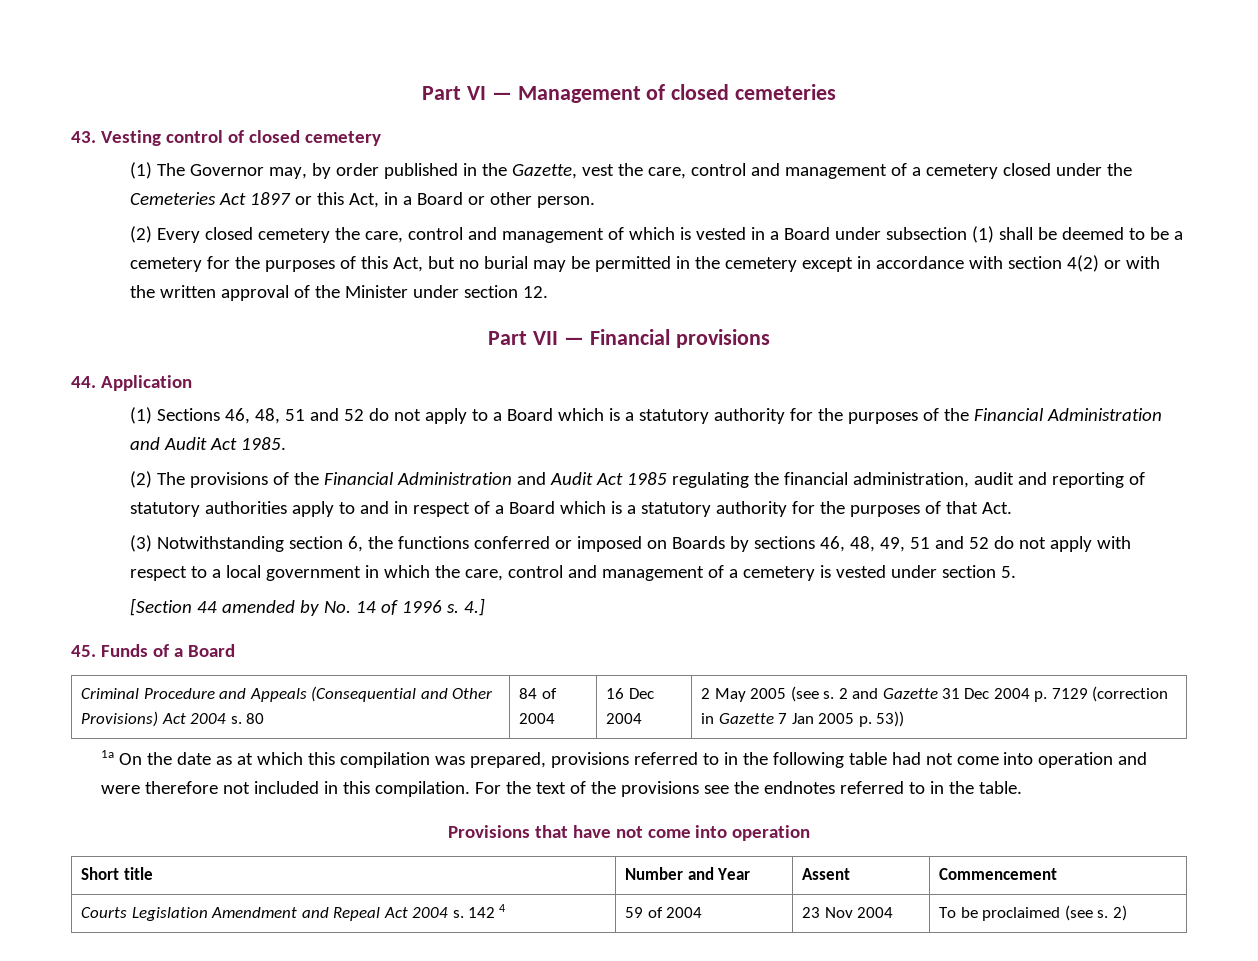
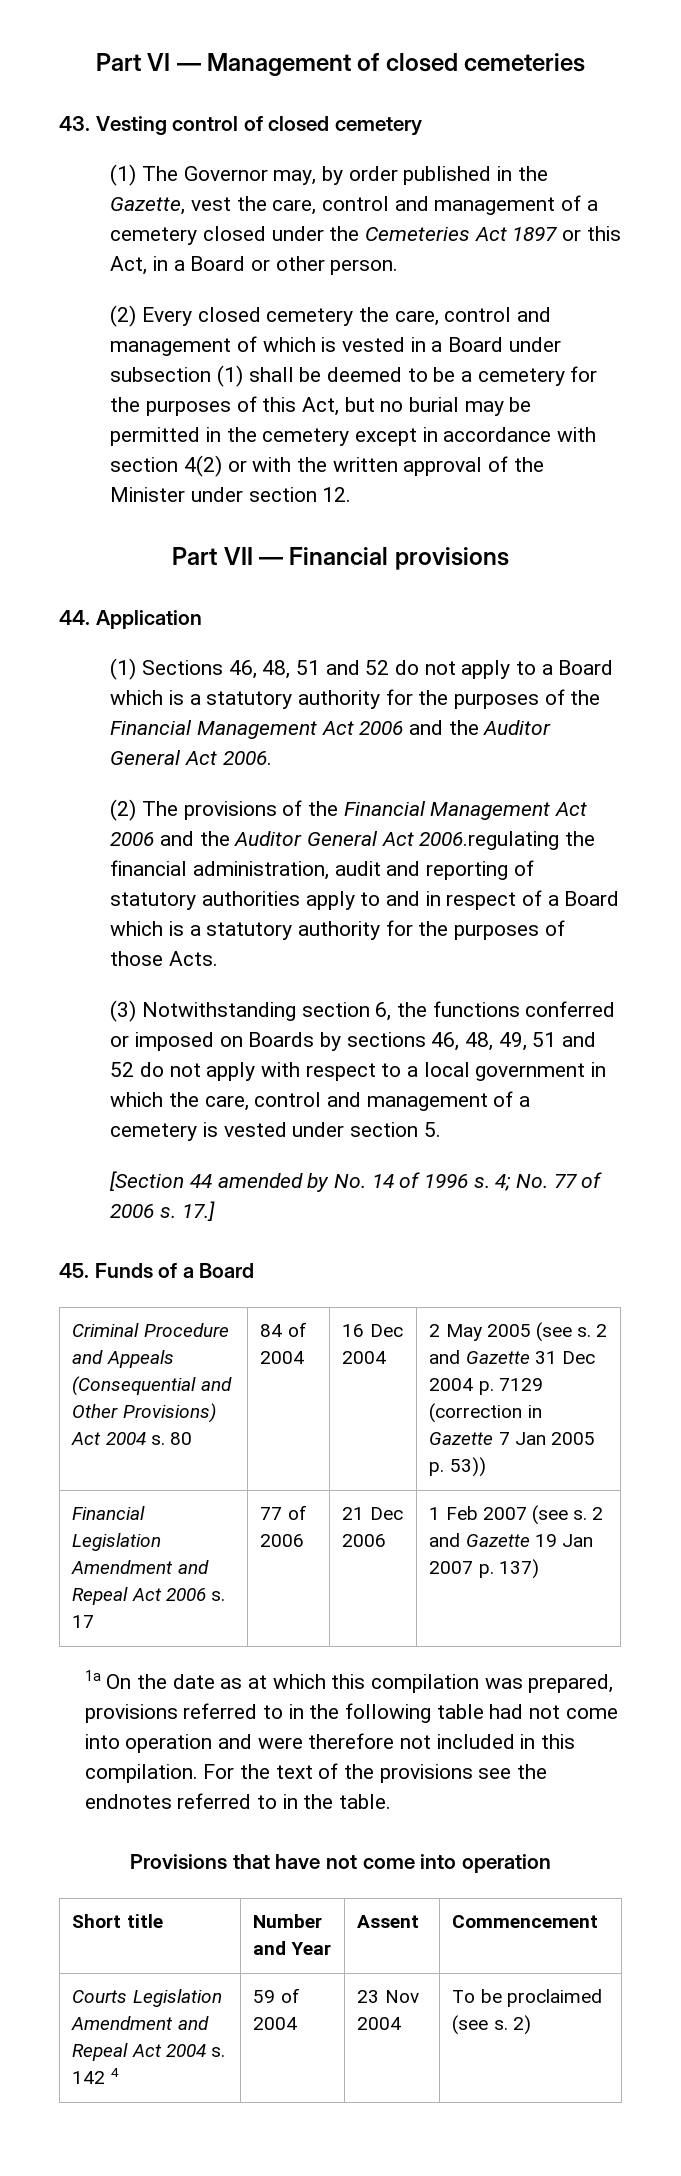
- (1) Sections 46, 48, 51 and 52 do not apply to a Board which is a statutory authority for the purposes of the Financial Administration and Audit Act 1985.
+ (1) Sections 46, 48, 51 and 52 do not apply to a Board which is a statutory authority for the purposes of the Financial Management Act 2006 and the Auditor General Act 2006.
- (2) The provisions of the Financial Administration and Audit Act 1985 regulating the financial administration, audit and reporting of statutory authorities apply to and in respect of a Board which is a statutory authority for the purposes of that Act.
+ (2) The provisions of the Financial Management Act 2006 and the Auditor General Act 2006.regulating the financial administration, audit and reporting of statutory authorities apply to and in respect of a Board which is a statutory authority for the purposes of those Acts.
- 4.]
+ 4; No. 77 of 2006 s. 17.]
+ Financial Legislation Amendment and Repeal Act 2006 s. 17 | 77 of 2006 | 21 Dec 2006 | 1 Feb 2007 (see s. 2 and Gazette 19 Jan 2007 p. 137)

